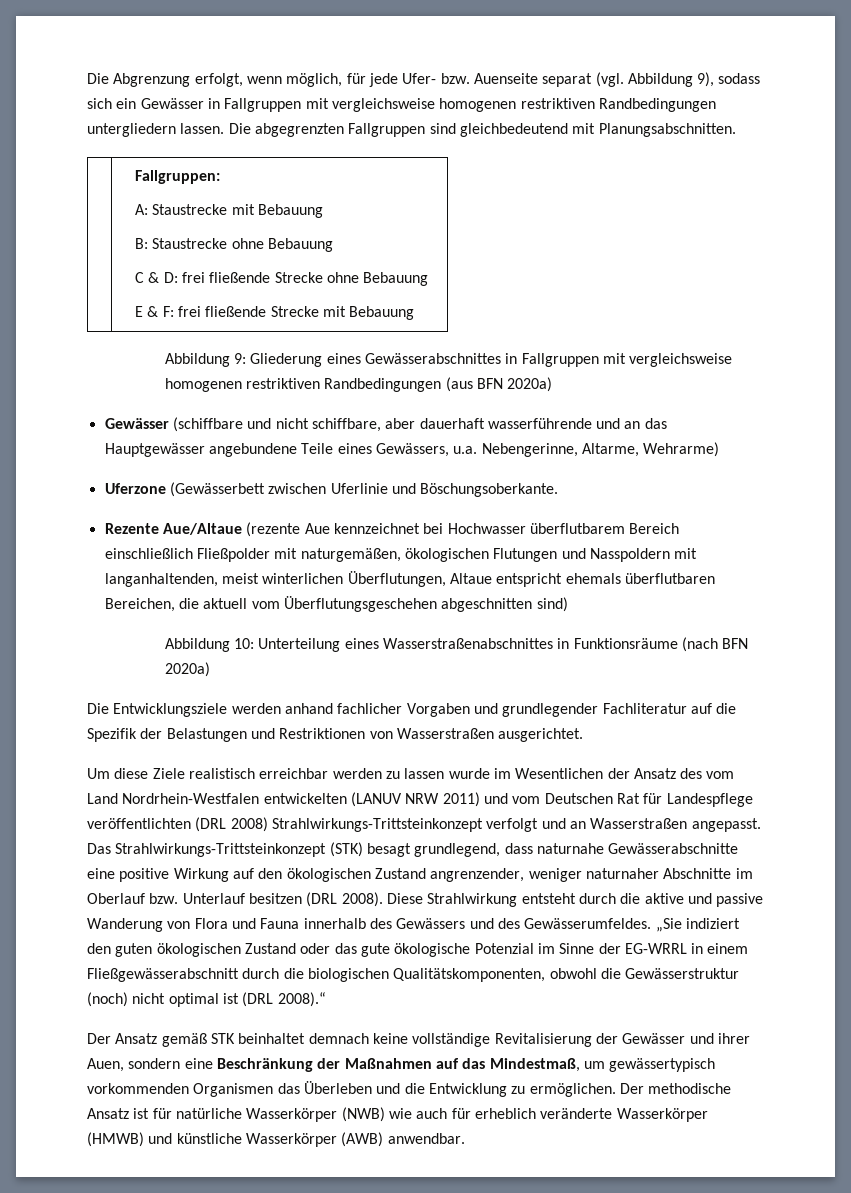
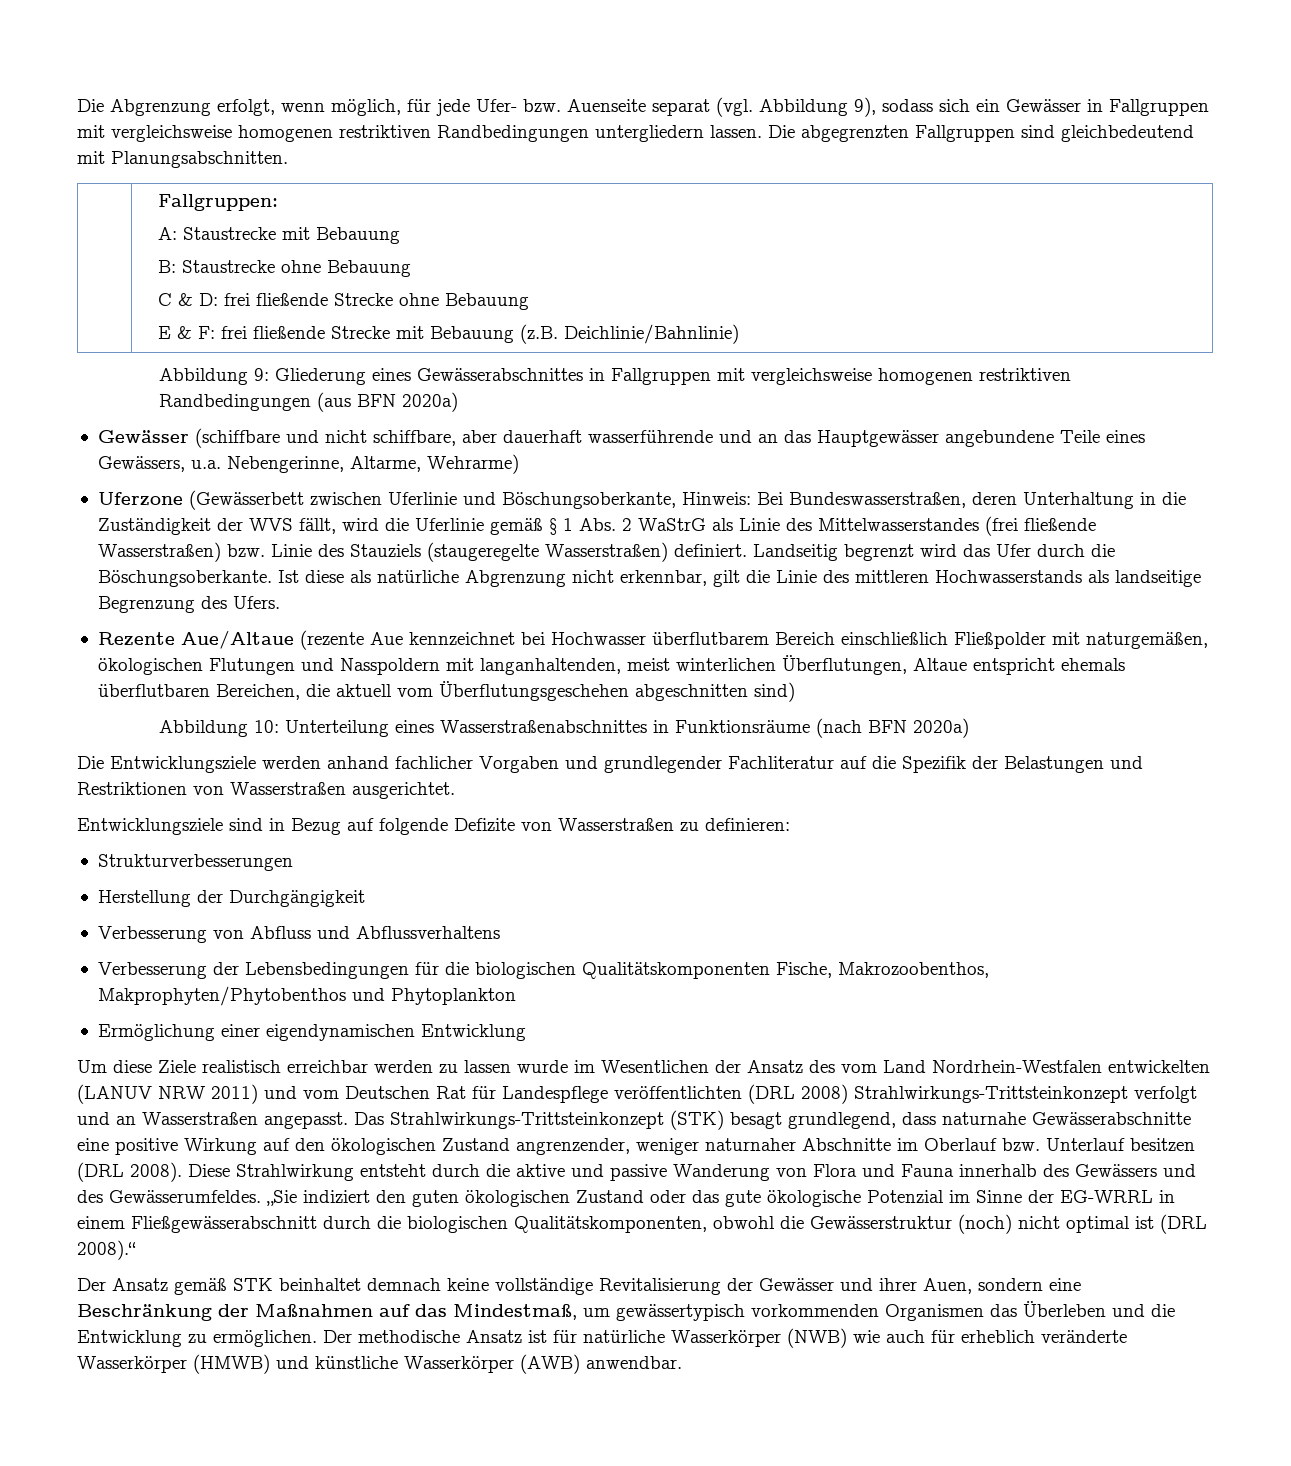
  | Fallgruppen:
  A: Staustrecke mit Bebauung
  B: Staustrecke ohne Bebauung
  C & D: frei fließende Strecke ohne Bebauung
- E & F: frei fließende Strecke mit Bebauung
+ E & F: frei fließende Strecke mit Bebauung (z.B. Deichlinie/Bahnlinie)
- Uferzone (Gewässerbett zwischen Uferlinie und Böschungsoberkante.
+ Uferzone (Gewässerbett zwischen Uferlinie und Böschungsoberkante, Hinweis: Bei Bundeswasserstraßen, deren Unterhaltung in die Zuständigkeit der WVS fällt, wird die Uferlinie gemäß § 1 Abs. 2 WaStrG als Linie des Mittelwasserstandes (frei fließende Wasserstraßen) bzw. Linie des Stauziels (staugeregelte Wasserstraßen) definiert. Landseitig begrenzt wird das Ufer durch die Böschungsoberkante. Ist diese als natürliche Abgrenzung nicht erkennbar, gilt die Linie des mittleren Hochwasserstands als landseitige Begrenzung des Ufers.
+ Entwicklungsziele sind in Bezug auf folgende Defizite von Wasserstraßen zu definieren:
+ Strukturverbesserungen
+ Herstellung der Durchgängigkeit
+ Verbesserung von Abfluss und Abflussverhaltens
+ Verbesserung der Lebensbedingungen für die biologischen Qualitätskomponenten Fische, Makrozoobenthos, Makprophyten/Phytobenthos und Phytoplankton
+ Ermöglichung einer eigendynamischen Entwicklung

